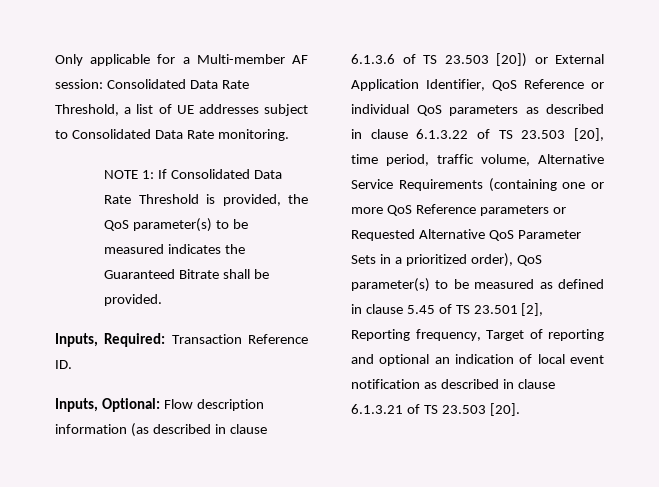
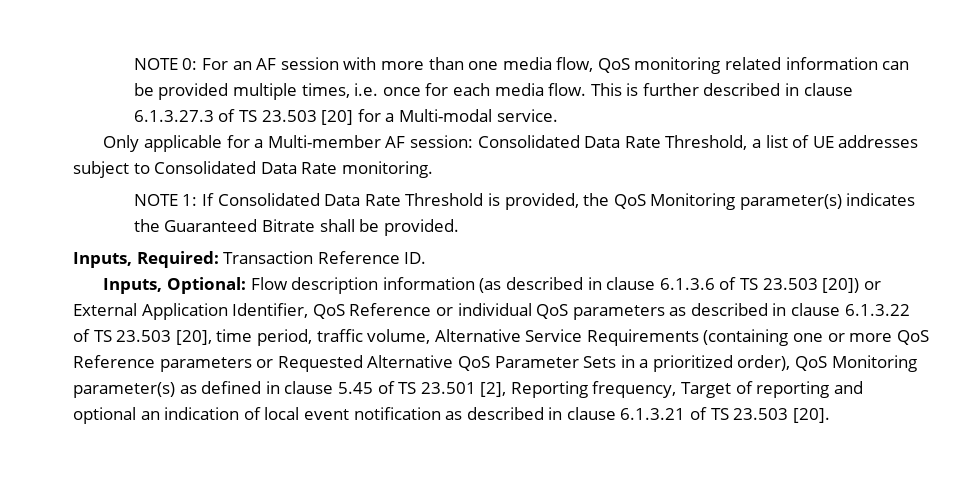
+ NOTE 0: For an AF session with more than one media flow, QoS monitoring related information can be provided multiple times, i.e. once for each media flow. This is further described in clause 6.1.3.27.3 of TS 23.503 [20] for a Multi-modal service.
- NOTE 1: If Consolidated Data Rate Threshold is provided, the QoS parameter(s) to be measured indicates the Guaranteed Bitrate shall be provided.
+ NOTE 1: If Consolidated Data Rate Threshold is provided, the QoS Monitoring parameter(s) indicates the Guaranteed Bitrate shall be provided.
- Flow description information (as described in clause 6.1.3.6 of TS 23.503 [20]) or External Application Identifier, QoS Reference or individual QoS parameters as described in clause 6.1.3.22 of TS 23.503 [20], time period, traffic volume, Alternative Service Requirements (containing one or more QoS Reference parameters or Requested Alternative QoS Parameter Sets in a prioritized order), QoS parameter(s) to be measured as defined in clause 5.45 of TS 23.501 [2], Reporting frequency, Target of reporting and optional an indication of local event notification as described in clause 6.1.3.21 of TS 23.503 [20].
+ Flow description information (as described in clause 6.1.3.6 of TS 23.503 [20]) or External Application Identifier, QoS Reference or individual QoS parameters as described in clause 6.1.3.22 of TS 23.503 [20], time period, traffic volume, Alternative Service Requirements (containing one or more QoS Reference parameters or Requested Alternative QoS Parameter Sets in a prioritized order), QoS Monitoring parameter(s) as defined in clause 5.45 of TS 23.501 [2], Reporting frequency, Target of reporting and optional an indication of local event notification as described in clause 6.1.3.21 of TS 23.503 [20].

